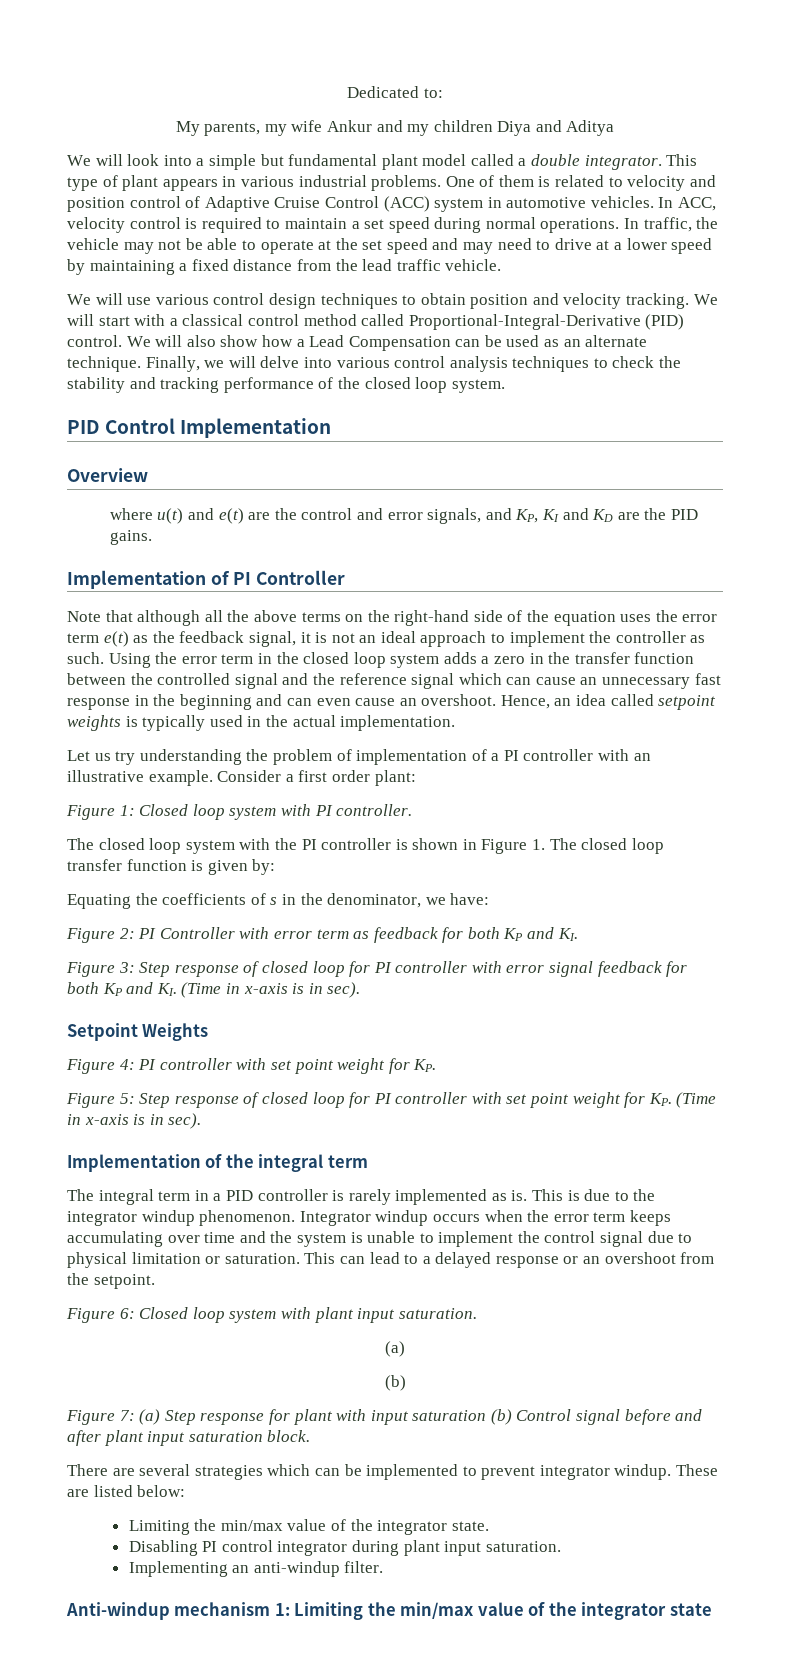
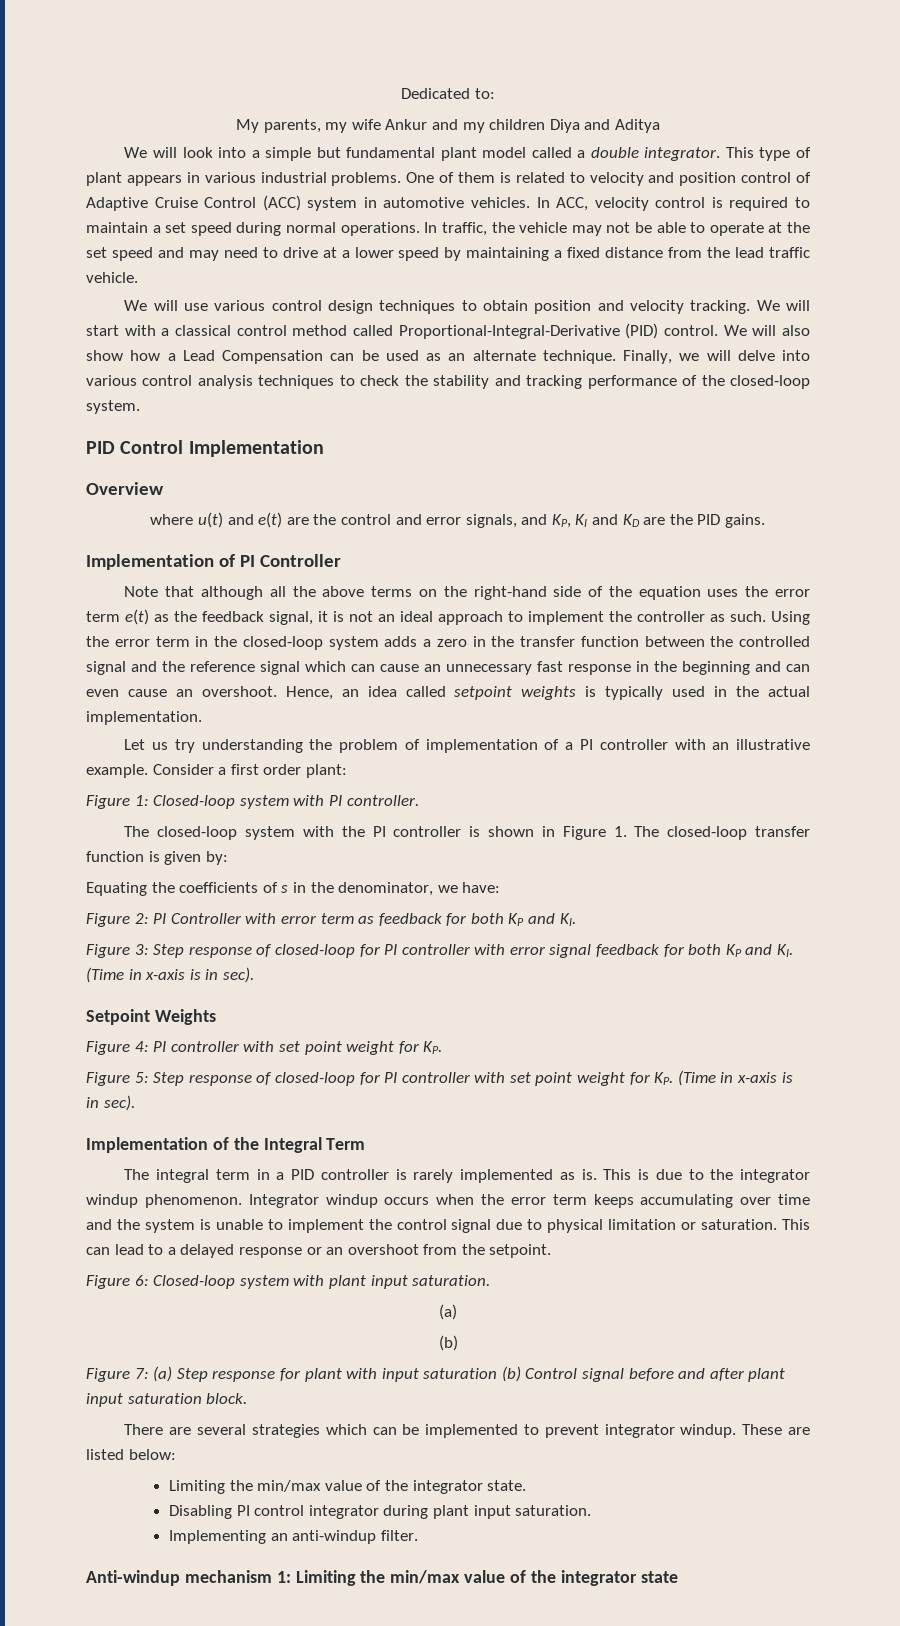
- Finally, we will delve into various control analysis techniques to check the stability and tracking performance of the closed loop system.
+ Finally, we will delve into various control analysis techniques to check the stability and tracking performance of the closed-loop system.
- Using the error term in the closed loop system adds a zero in the transfer function between the controlled signal and the reference signal which can cause an unnecessary fast response in the beginning and can even cause an overshoot.
+ Using the error term in the closed-loop system adds a zero in the transfer function between the controlled signal and the reference signal which can cause an unnecessary fast response in the beginning and can even cause an overshoot.
- Figure 1: Closed loop system with PI controller.
+ Figure 1: Closed-loop system with PI controller.
- The closed loop system with the PI controller is shown in Figure 1. The closed loop transfer function is given by:
+ The closed-loop system with the PI controller is shown in Figure 1. The closed-loop transfer function is given by:
- Figure 3: Step response of closed loop for PI controller with error signal feedback for both KP and KI. (Time in x-axis is in sec).
+ Figure 3: Step response of closed-loop for PI controller with error signal feedback for both KP and KI. (Time in x-axis is in sec).
- Figure 5: Step response of closed loop for PI controller with set point weight for KP. (Time in x-axis is in sec).
+ Figure 5: Step response of closed-loop for PI controller with set point weight for KP. (Time in x-axis is in sec).
- Implementation of the integral term
+ Implementation of the Integral Term
- Figure 6: Closed loop system with plant input saturation.
+ Figure 6: Closed-loop system with plant input saturation.

